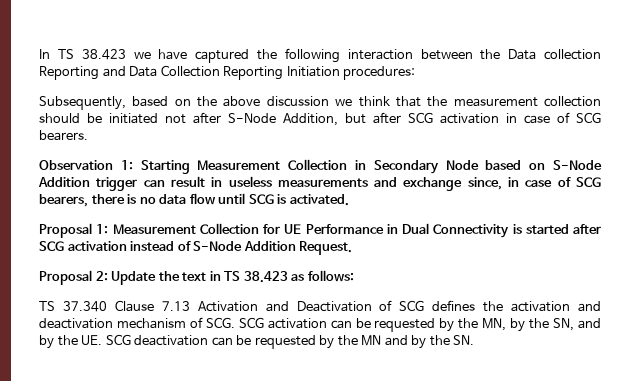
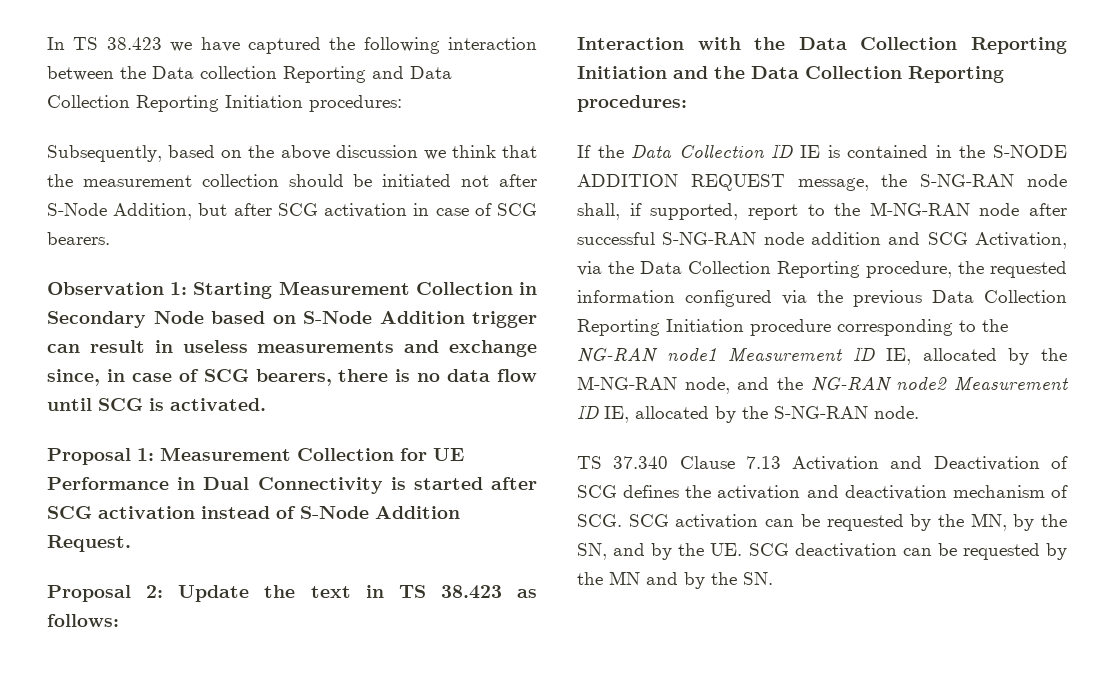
+ Interaction with the Data Collection Reporting Initiation and the Data Collection Reporting procedures:
+ If the Data Collection ID IE is contained in the S-NODE ADDITION REQUEST message, the S-NG-RAN node shall, if supported, report to the M-NG-RAN node after successful S-NG-RAN node addition and SCG Activation, via the Data Collection Reporting procedure, the requested information configured via the previous Data Collection Reporting Initiation procedure corresponding to the NG-RAN node1 Measurement ID IE, allocated by the M-NG-RAN node, and the NG-RAN node2 Measurement ID IE, allocated by the S-NG-RAN node.

